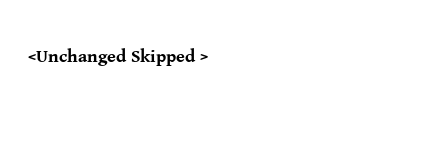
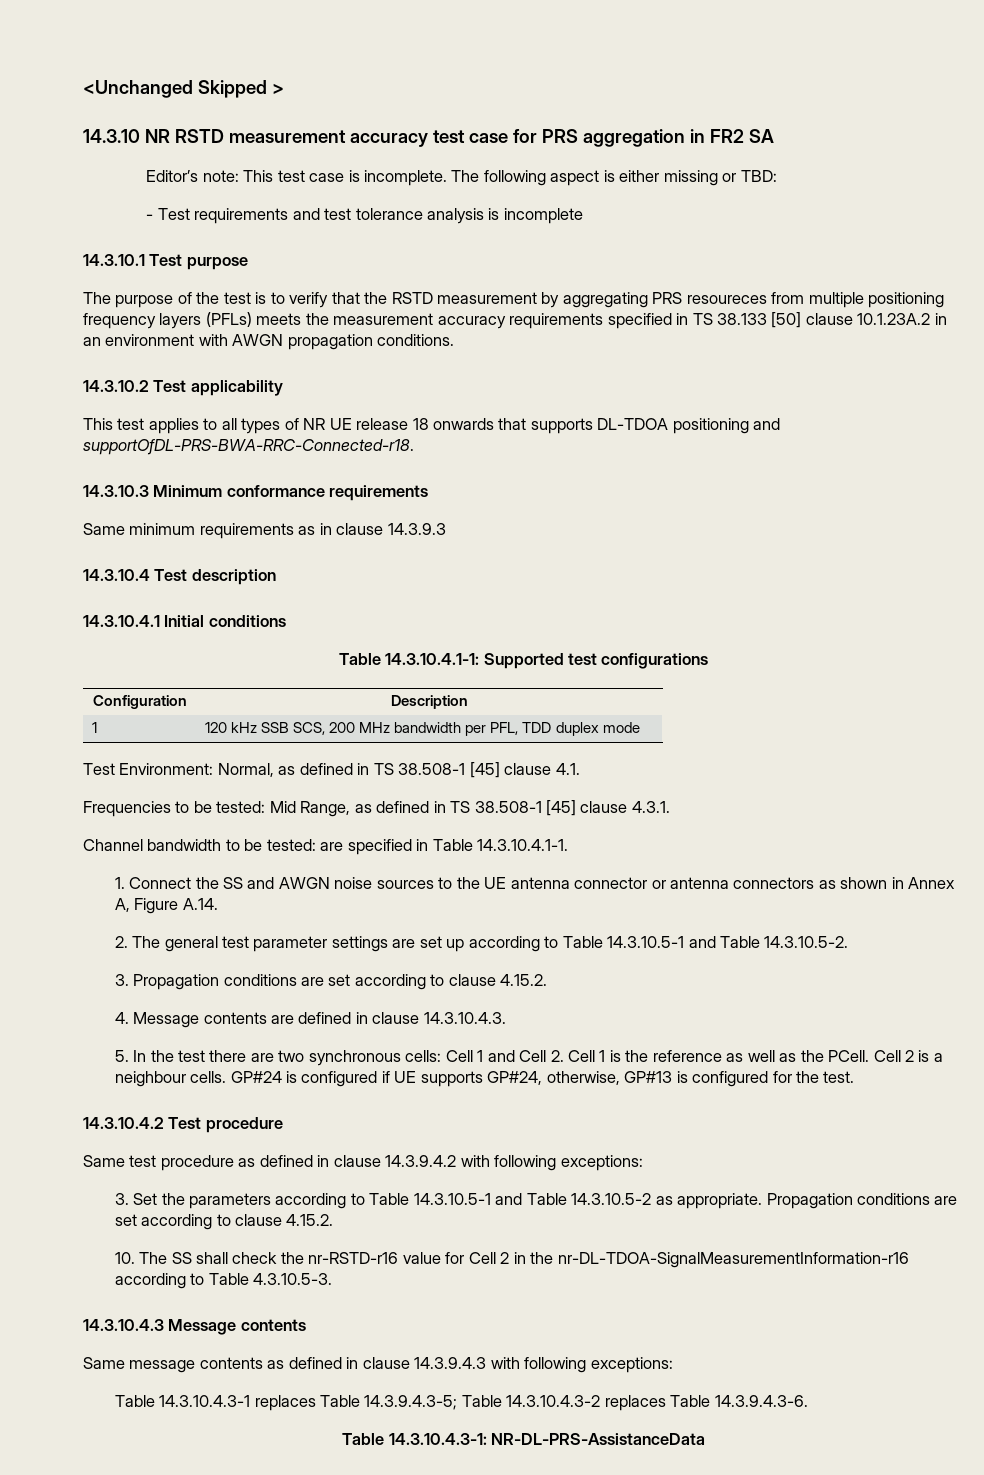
+ 14.3.10 NR RSTD measurement accuracy test case for PRS aggregation in FR2 SA
+ Editor’s note: This test case is incomplete. The following aspect is either missing or TBD:
+ - Test requirements and test tolerance analysis is incomplete
+ 14.3.10.1 Test purpose
+ The purpose of the test is to verify that the RSTD measurement by aggregating PRS resoureces from multiple positioning frequency layers (PFLs) meets the measurement accuracy requirements specified in TS 38.133 [50] clause 10.1.23A.2 in an environment with AWGN propagation conditions.
+ 14.3.10.2 Test applicability
+ This test applies to all types of NR UE release 18 onwards that supports DL-TDOA positioning and supportOfDL-PRS-BWA-RRC-Connected-r18.
+ 14.3.10.3 Minimum conformance requirements
+ Same minimum requirements as in clause 14.3.9.3
+ 14.3.10.4 Test description
+ 14.3.10.4.1 Initial conditions
+ Table 14.3.10.4.1-1: Supported test configurations
+ Configuration | Description
+ 1 | 120 kHz SSB SCS, 200 MHz bandwidth per PFL, TDD duplex mode
+ Test Environment: Normal, as defined in TS 38.508-1 [45] clause 4.1.
+ Frequencies to be tested: Mid Range, as defined in TS 38.508-1 [45] clause 4.3.1.
+ Channel bandwidth to be tested: are specified in Table 14.3.10.4.1-1.
+ 1. Connect the SS and AWGN noise sources to the UE antenna connector or antenna connectors as shown in Annex A, Figure A.14.
+ 2. The general test parameter settings are set up according to Table 14.3.10.5-1 and Table 14.3.10.5-2.
+ 3. Propagation conditions are set according to clause 4.15.2.
+ 4. Message contents are defined in clause 14.3.10.4.3.
+ 5. In the test there are two synchronous cells: Cell 1 and Cell 2. Cell 1 is the reference as well as the PCell. Cell 2 is a neighbour cells. GP#24 is configured if UE supports GP#24, otherwise, GP#13 is configured for the test.
+ 14.3.10.4.2 Test procedure
+ Same test procedure as defined in clause 14.3.9.4.2 with following exceptions:
+ 3. Set the parameters according to Table 14.3.10.5-1 and Table 14.3.10.5-2 as appropriate. Propagation conditions are set according to clause 4.15.2.
+ 10. The SS shall check the nr-RSTD-r16 value for Cell 2 in the nr-DL-TDOA-SignalMeasurementInformation-r16 according to Table 4.3.10.5-3.
+ 14.3.10.4.3 Message contents
+ Same message contents as defined in clause 14.3.9.4.3 with following exceptions:
+ Table 14.3.10.4.3-1 replaces Table 14.3.9.4.3-5; Table 14.3.10.4.3-2 replaces Table 14.3.9.4.3-6.
+ Table 14.3.10.4.3-1: NR-DL-PRS-AssistanceData

